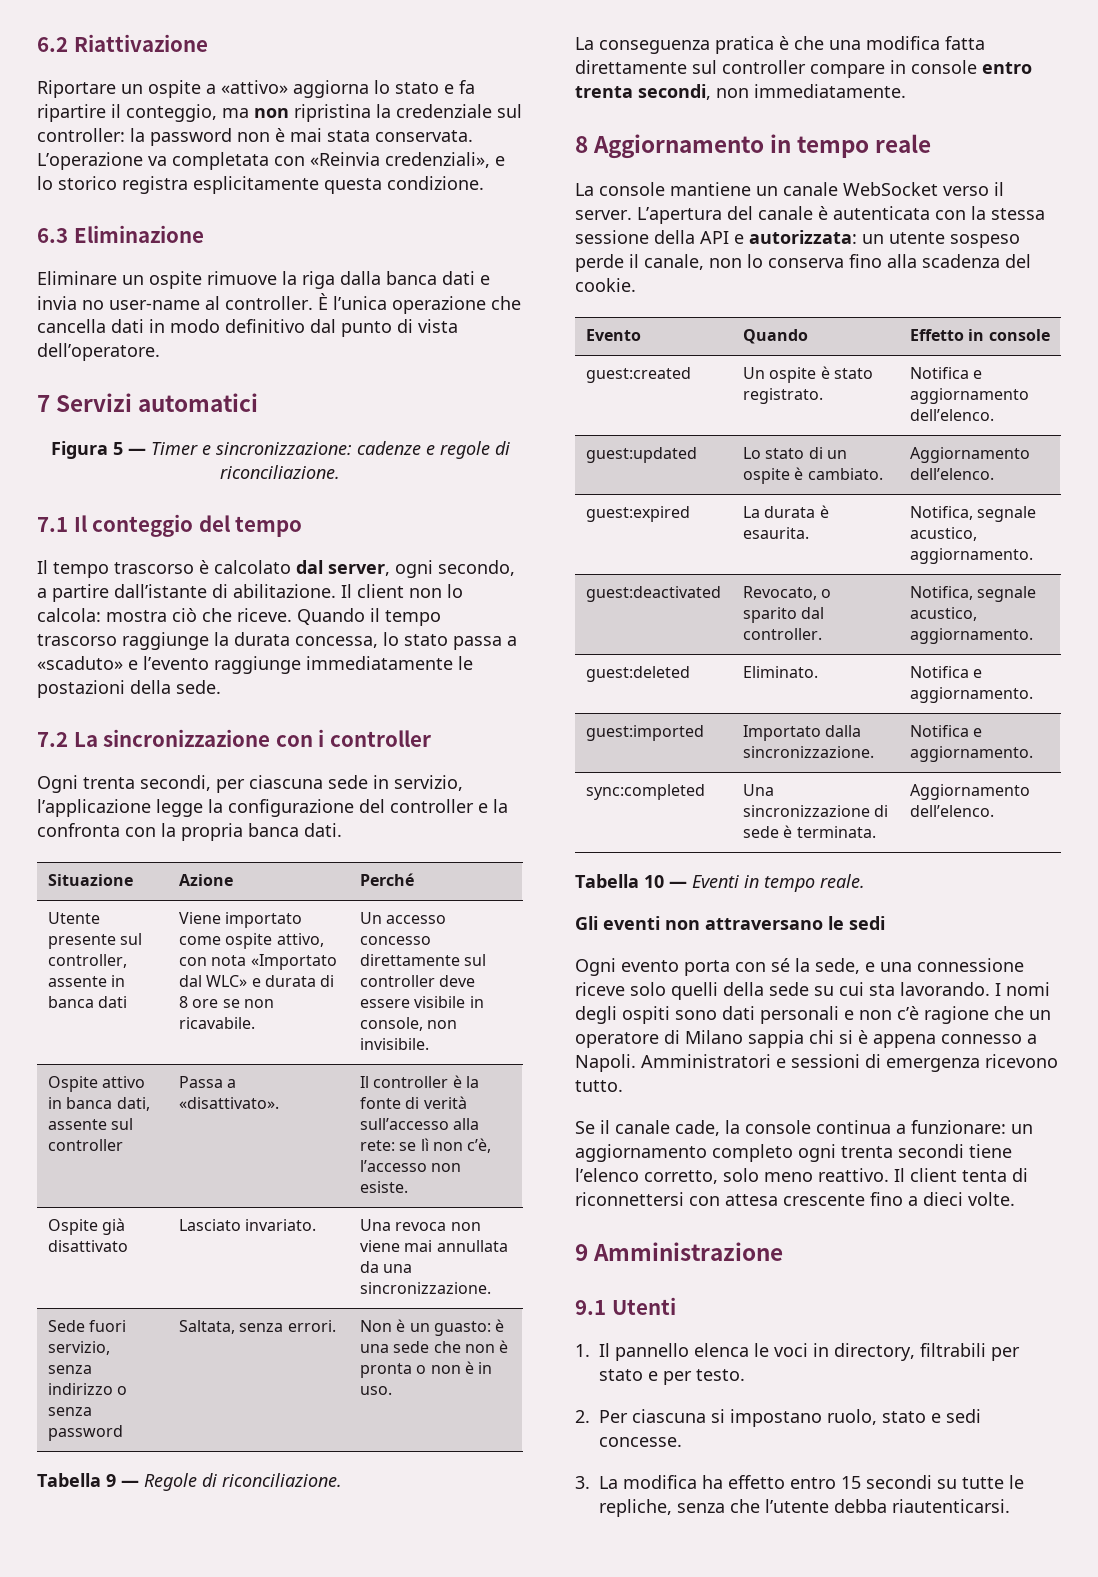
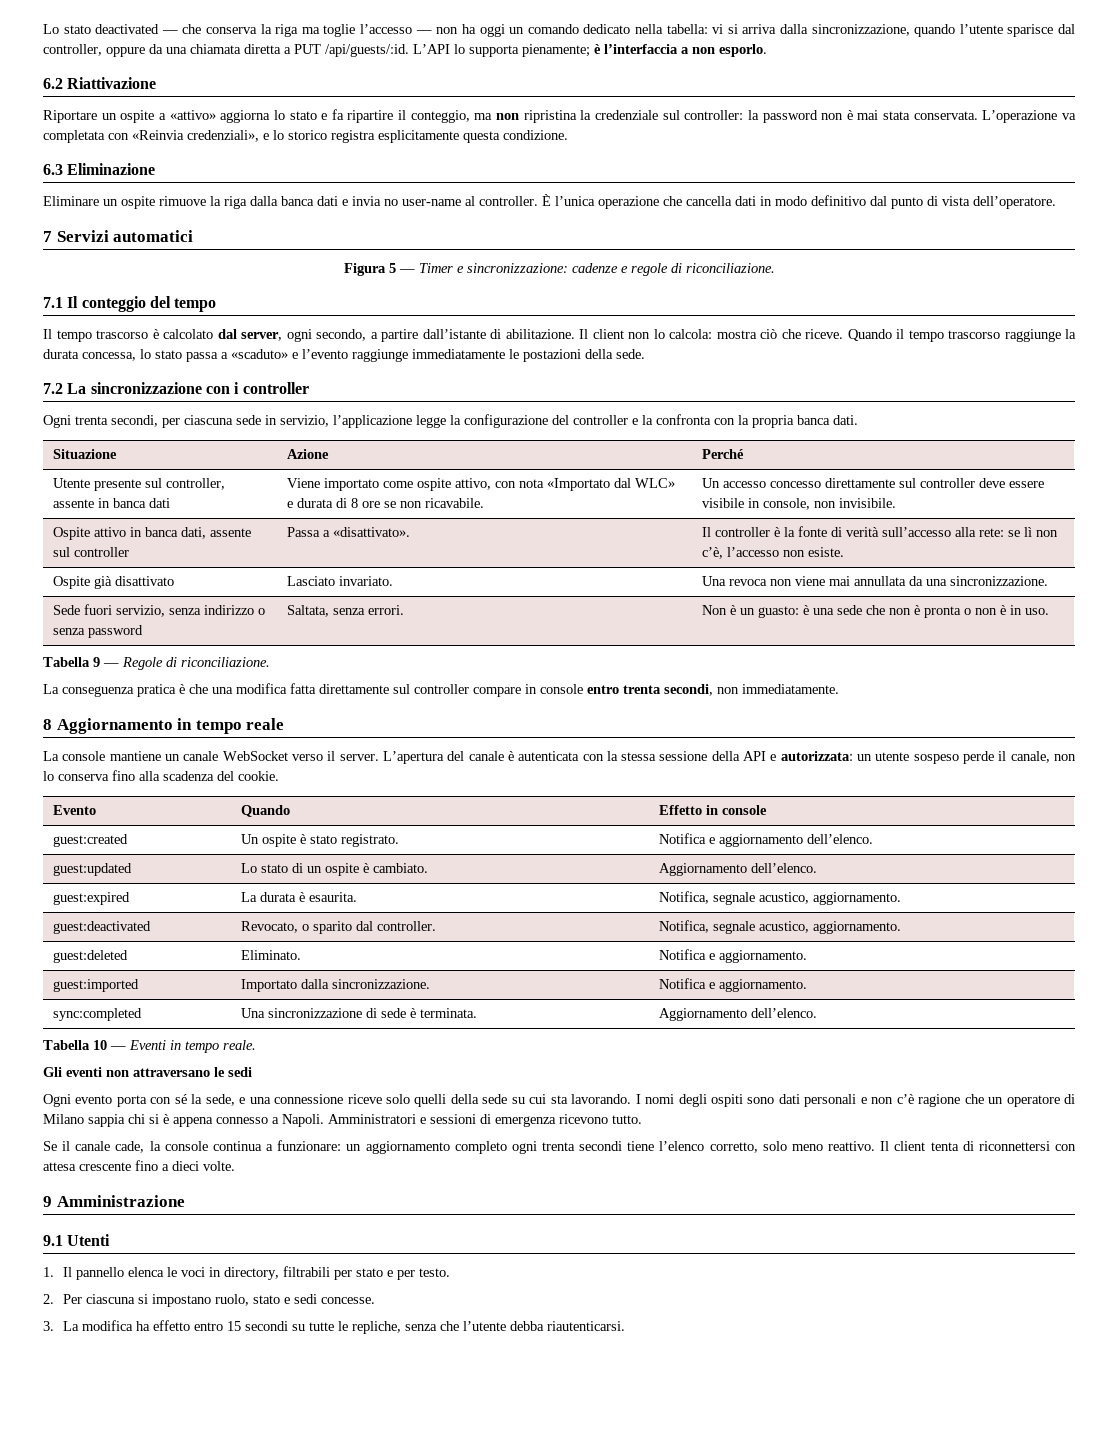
+ Lo stato deactivated — che conserva la riga ma toglie l’accesso — non ha oggi un comando dedicato nella tabella: vi si arriva dalla sincronizzazione, quando l’utente sparisce dal controller, oppure da una chiamata diretta a PUT /api/guests/:id. L’API lo supporta pienamente; è l’interfaccia a non esporlo.

